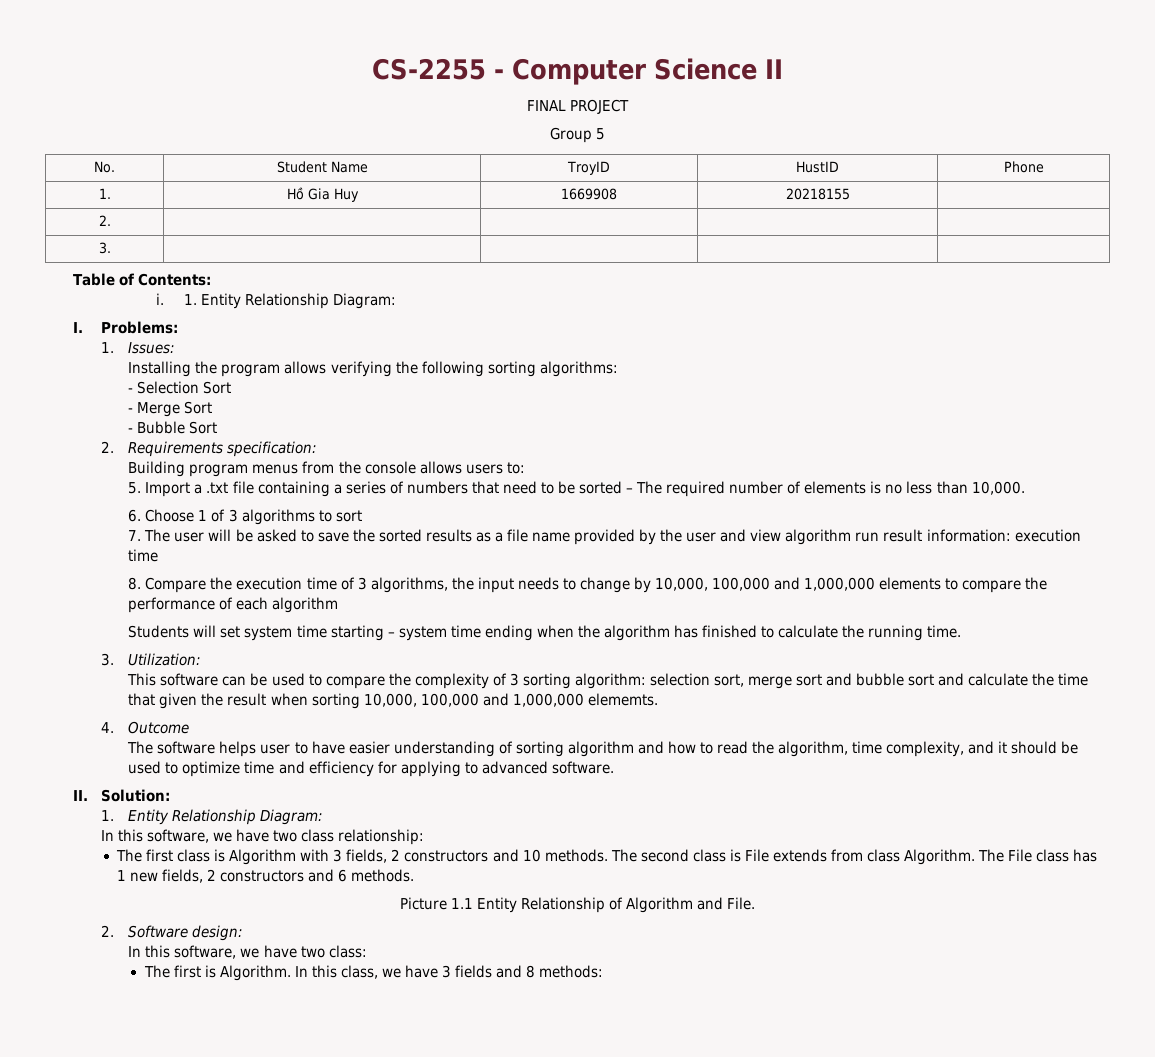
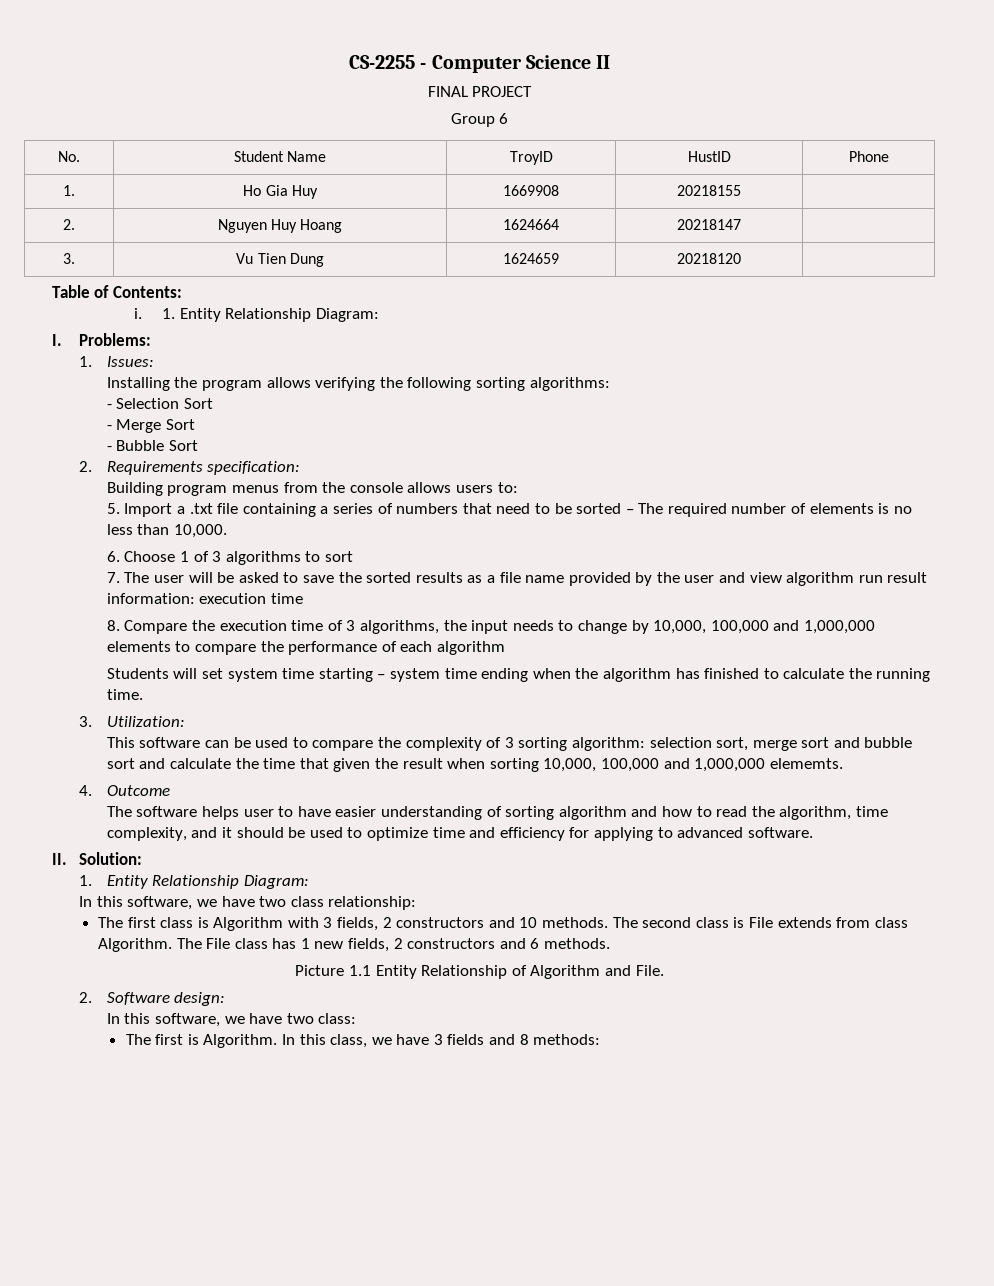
- Group 5
+ Group 6
- 1. | Hồ Gia Huy | 1669908 | 20218155 |
+ 1. | Ho Gia Huy | 1669908 | 20218155 |
- 2. | | | |
- 3. | | | |
+ 2. | Nguyen Huy Hoang | 1624664 | 20218147 |
+ 3. | Vu Tien Dung | 1624659 | 20218120 |

